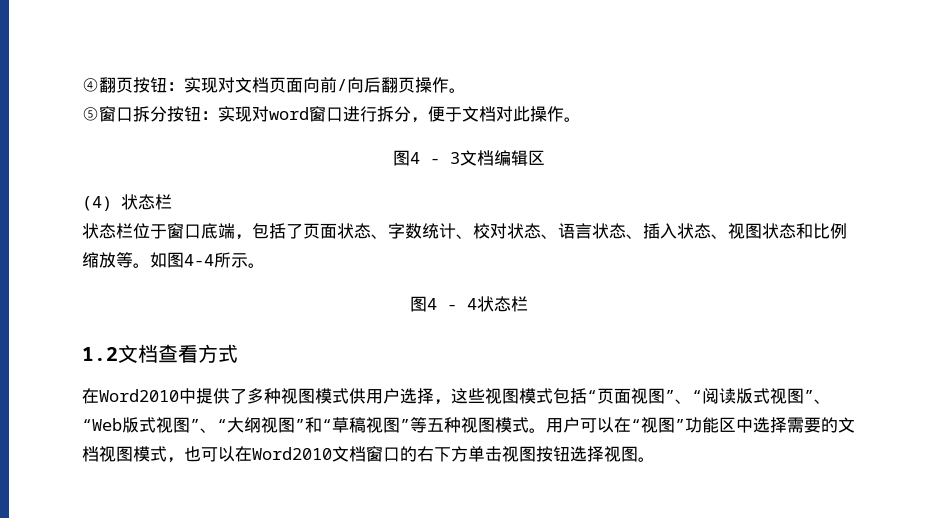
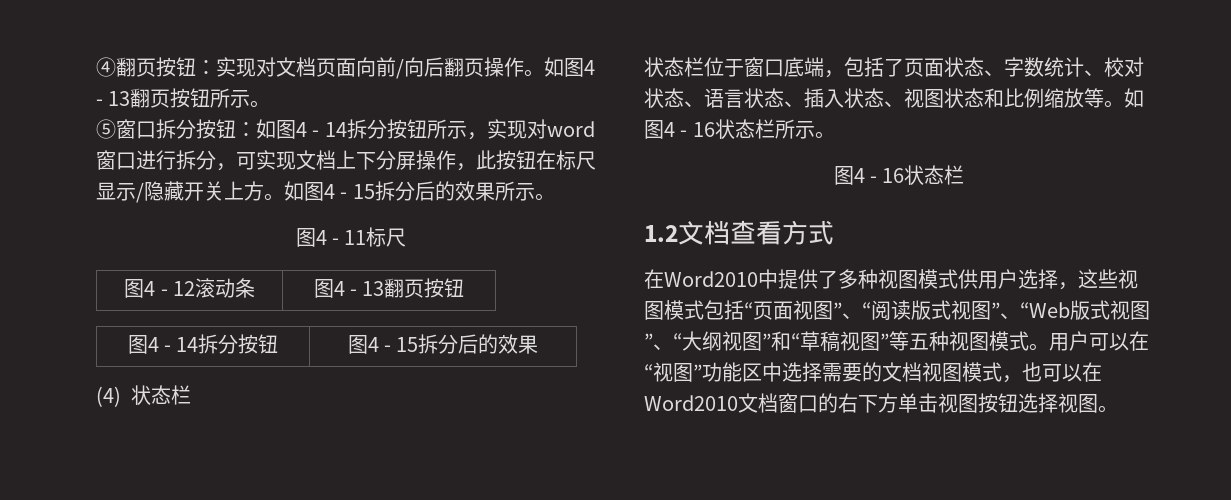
+ 如图4 - 13翻页按钮所示。
- ⑤窗口拆分按钮：实现对word窗口进行拆分，便于文档对此操作。
- 图4 - 3文档编辑区
+ ⑤窗口拆分按钮：如图4 - 14拆分按钮所示，实现对word窗口进行拆分，可实现文档上下分屏操作，此按钮在标尺显示/隐藏开关上方。如图4 - 15拆分后的效果所示。
+ 图4 - 11标尺
+ 图4 - 12滚动条 | 图4 - 13翻页按钮
+ 图4 - 14拆分按钮 | 图4 - 15拆分后的效果
- 如图4-4所示。
- 图4 - 4状态栏
+ 如图4 - 16状态栏所示。
+ 图4 - 16状态栏

